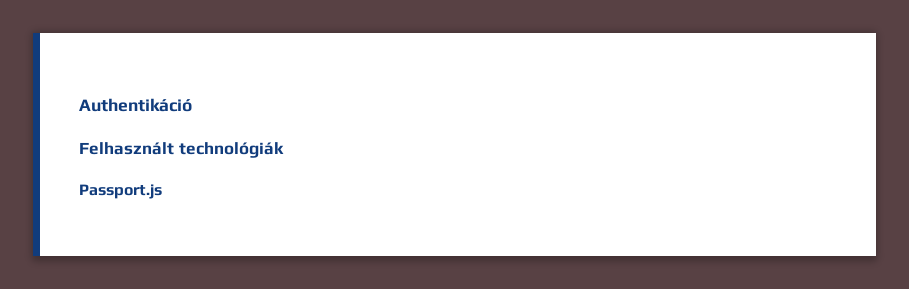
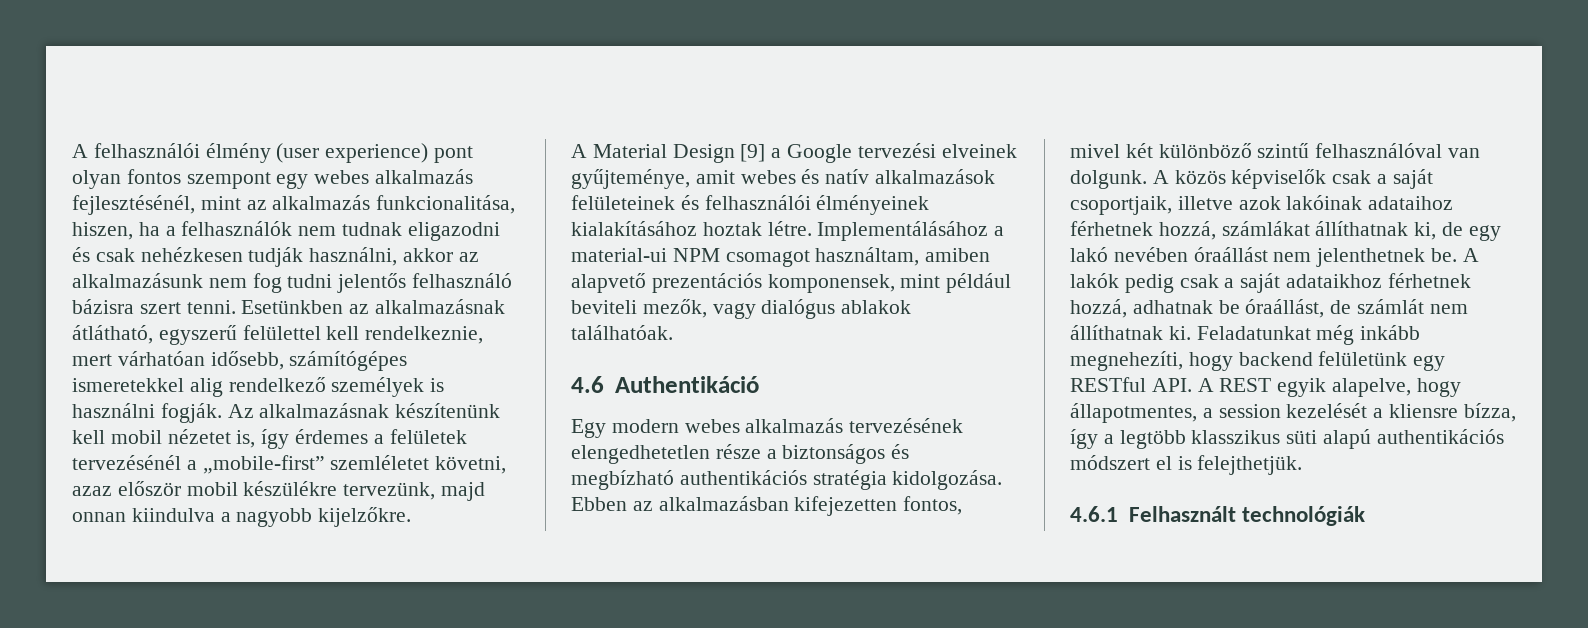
- Authentikáció
- Felhasznált technológiák
+ A felhasználói élmény (user experience) pont olyan fontos szempont egy webes alkalmazás fejlesztésénél, mint az alkalmazás funkcionalitása, hiszen, ha a felhasználók nem tudnak eligazodni és csak nehézkesen tudják használni, akkor az alkalmazásunk nem fog tudni jelentős felhasználó bázisra szert tenni. Esetünkben az alkalmazásnak átlátható, egyszerű felülettel kell rendelkeznie, mert várhatóan idősebb, számítógépes ismeretekkel alig rendelkező személyek is használni fogják. Az alkalmazásnak készítenünk kell mobil nézetet is, így érdemes a felületek tervezésénél a „mobile-first” szemléletet követni, azaz először mobil készülékre tervezünk, majd onnan kiindulva a nagyobb kijelzőkre.
+ A Material Design [9] a Google tervezési elveinek gyűjteménye, amit webes és natív alkalmazások felületeinek és felhasználói élményeinek kialakításához hoztak létre. Implementálásához a material-ui NPM csomagot használtam, amiben alapvető prezentációs komponensek, mint például beviteli mezők, vagy dialógus ablakok találhatóak.
+ 4.6 Authentikáció
+ Egy modern webes alkalmazás tervezésének elengedhetetlen része a biztonságos és megbízható authentikációs stratégia kidolgozása. Ebben az alkalmazásban kifejezetten fontos, mivel két különböző szintű felhasználóval van dolgunk. A közös képviselők csak a saját csoportjaik, illetve azok lakóinak adataihoz férhetnek hozzá, számlákat állíthatnak ki, de egy lakó nevében óraállást nem jelenthetnek be. A lakók pedig csak a saját adataikhoz férhetnek hozzá, adhatnak be óraállást, de számlát nem állíthatnak ki. Feladatunkat még inkább megnehezíti, hogy backend felületünk egy RESTful API. A REST egyik alapelve, hogy állapotmentes, a session kezelését a kliensre bízza, így a legtöbb klasszikus süti alapú authentikációs módszert el is felejthetjük.
+ 4.6.1 Felhasznált technológiák
- Passport.js

